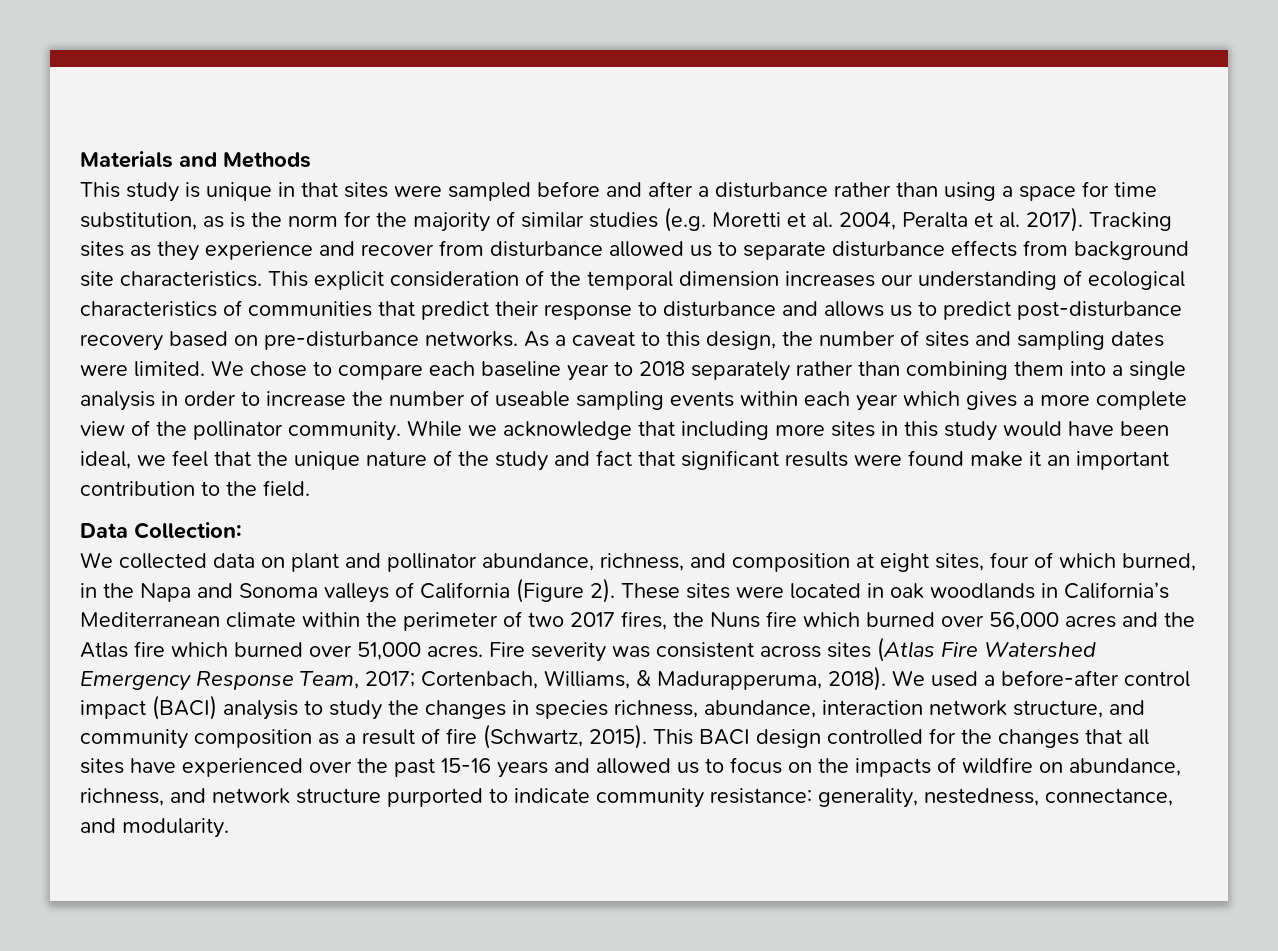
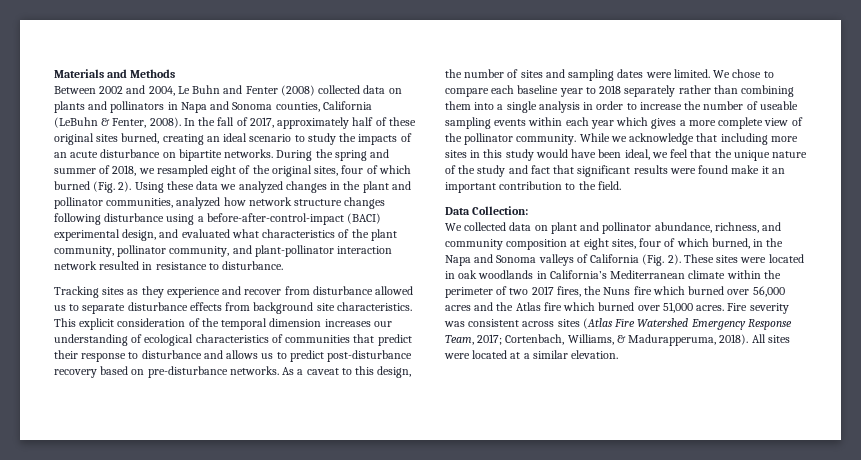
- This study is unique in that sites were sampled before and after a disturbance rather than using a space for time substitution, as is the norm for the majority of similar studies (e.g. Moretti et al. 2004, Peralta et al. 2017). Tracking sites as they experience and recover from disturbance allowed us to separate disturbance effects from background site characteristics.
+ Between 2002 and 2004, Le Buhn and Fenter (2008) collected data on plants and pollinators in Napa and Sonoma counties, California (LeBuhn & Fenter, 2008). In the fall of 2017, approximately half of these original sites burned, creating an ideal scenario to study the impacts of an acute disturbance on bipartite networks. During the spring and summer of 2018, we resampled eight of the original sites, four of which burned (Fig. 2). Using these data we analyzed changes in the plant and pollinator communities, analyzed how network structure changes following disturbance using a before-after-control-impact (BACI) experimental design, and evaluated what characteristics of the plant community, pollinator community, and plant-pollinator interaction network resulted in resistance to disturbance.
+ Tracking sites as they experience and recover from disturbance allowed us to separate disturbance effects from background site characteristics.
- We collected data on plant and pollinator abundance, richness, and composition at eight sites, four of which burned, in the Napa and Sonoma valleys of California (Figure 2).
+ We collected data on plant and pollinator abundance, richness, and community composition at eight sites, four of which burned, in the Napa and Sonoma valleys of California (Fig. 2).
- We used a before-after control impact (BACI) analysis to study the changes in species richness, abundance, interaction network structure, and community composition as a result of fire (Schwartz, 2015). This BACI design controlled for the changes that all sites have experienced over the past 15-16 years and allowed us to focus on the impacts of wildfire on abundance, richness, and network structure purported to indicate community resistance: generality, nestedness, connectance, and modularity.
+ All sites were located at a similar elevation.

